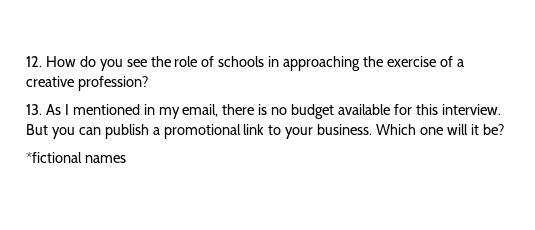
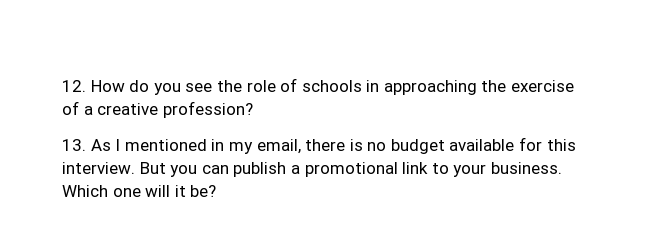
- *fictional names

